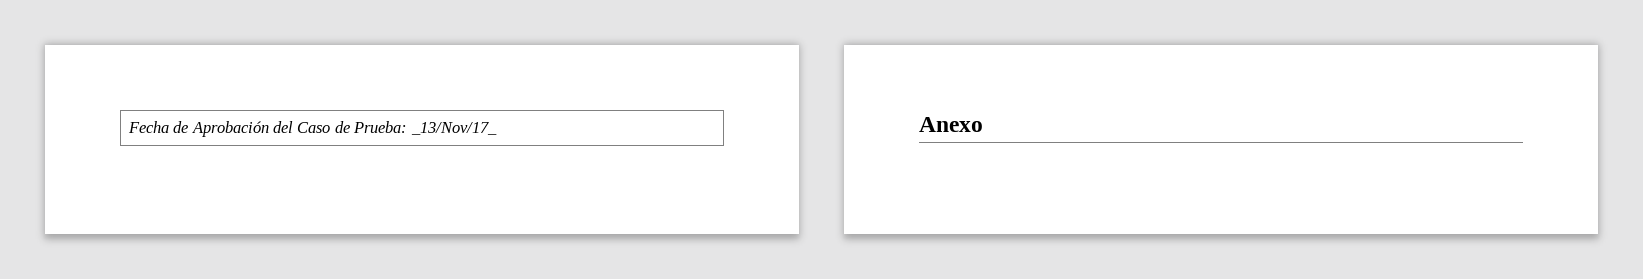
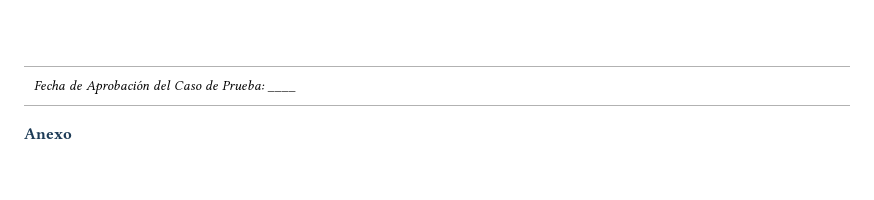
- Fecha de Aprobación del Caso de Prueba: _13/Nov/17_
+ Fecha de Aprobación del Caso de Prueba: ____

